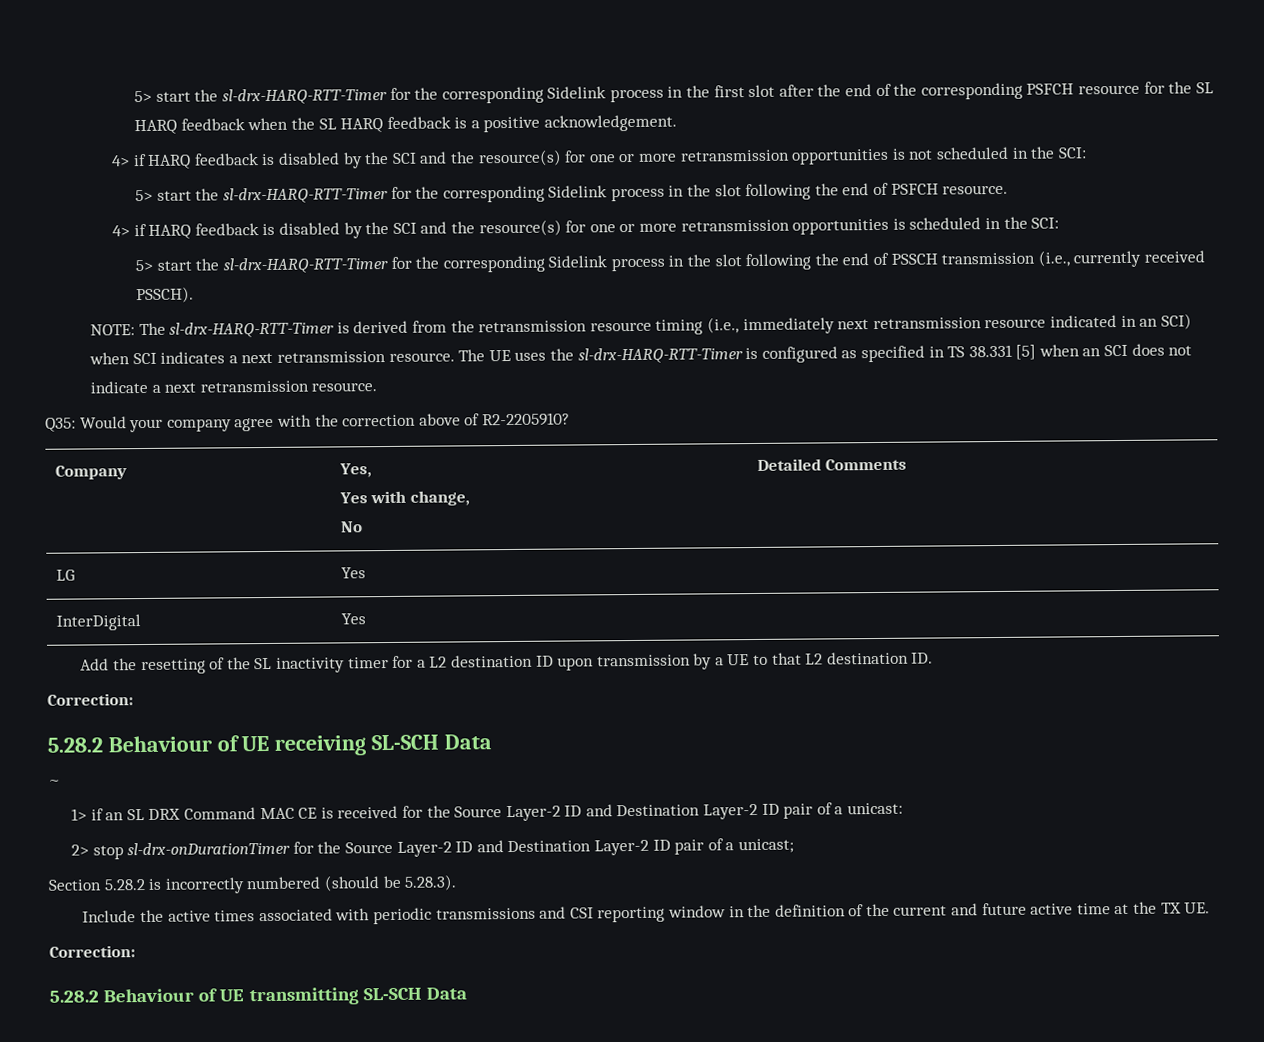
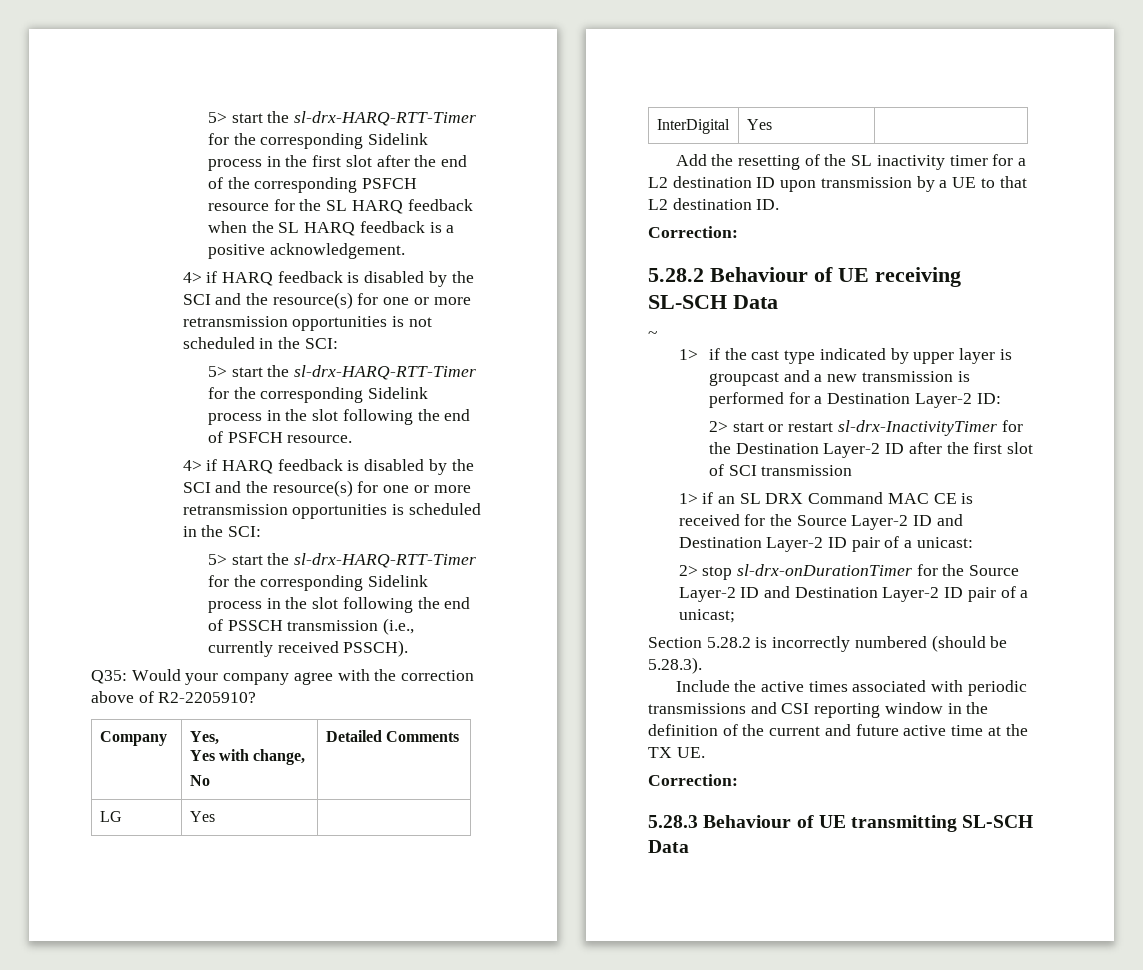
- NOTE: The sl-drx-HARQ-RTT-Timer is derived from the retransmission resource timing (i.e., immediately next retransmission resource indicated in an SCI) when SCI indicates a next retransmission resource. The UE uses the sl-drx-HARQ-RTT-Timer is configured as specified in TS 38.331 [5] when an SCI does not indicate a next retransmission resource.
+ 1> if the cast type indicated by upper layer is groupcast and a new transmission is performed for a Destination Layer-2 ID:
+ 2> start or restart sl-drx-InactivityTimer for the Destination Layer-2 ID after the first slot of SCI transmission
- 5.28.2 Behaviour of UE transmitting SL-SCH Data
+ 5.28.3 Behaviour of UE transmitting SL-SCH Data

